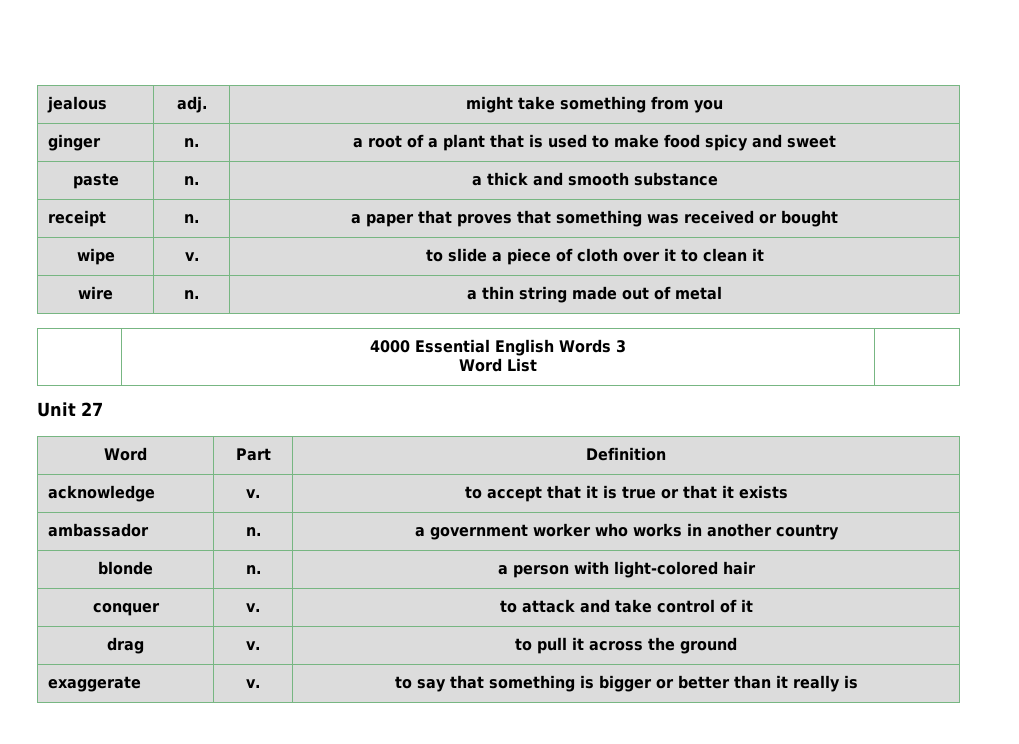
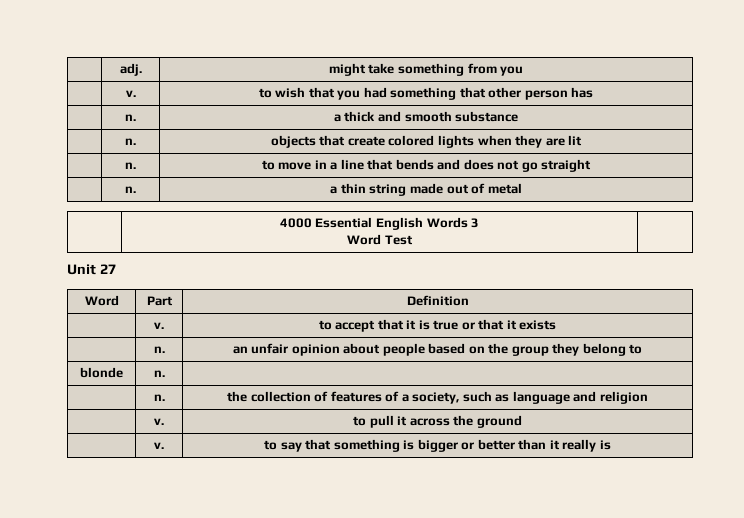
- jealous | adj. | might take something from you
+ | adj. | might take something from you
- ginger | n. | a root of a plant that is used to make food spicy and sweet
- paste | n. | a thick and smooth substance
+ | v. | to wish that you had something that other person has
+ | n. | a thick and smooth substance
- receipt | n. | a paper that proves that something was received or bought
- wipe | v. | to slide a piece of cloth over it to clean it
- wire | n. | a thin string made out of metal
+ | n. | objects that create colored lights when they are lit
+ | n. | to move in a line that bends and does not go straight
+ | n. | a thin string made out of metal
  | 4000 Essential English Words 3
- Word List |
+ Word Test |
- acknowledge | v. | to accept that it is true or that it exists
+ | v. | to accept that it is true or that it exists
- ambassador | n. | a government worker who works in another country
- blonde | n. | a person with light-colored hair
- conquer | v. | to attack and take control of it
- drag | v. | to pull it across the ground
+ | n. | an unfair opinion about people based on the group they belong to
+ blonde | n. |
+ | n. | the collection of features of a society, such as language and religion
+ | v. | to pull it across the ground
- exaggerate | v. | to say that something is bigger or better than it really is
+ | v. | to say that something is bigger or better than it really is

